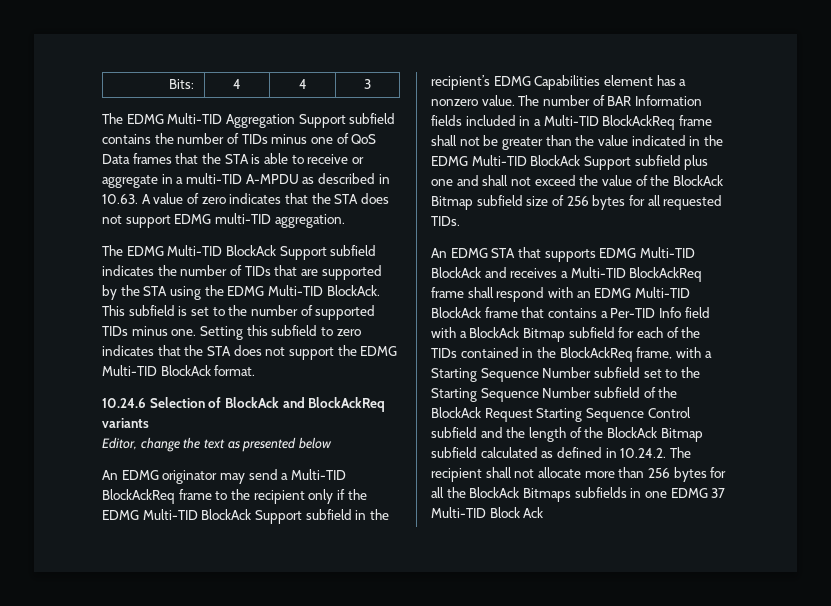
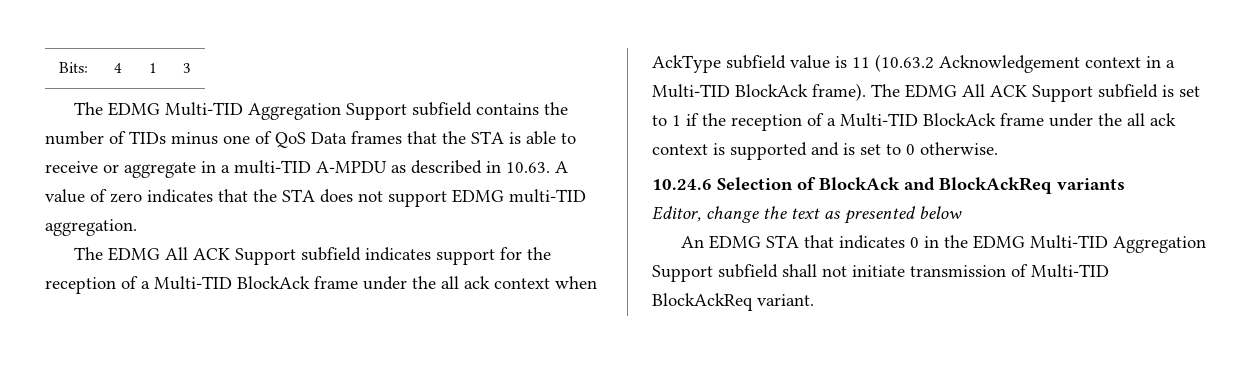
- Bits: | 4 | 4 | 3
+ Bits: | 4 | 1 | 3
- The EDMG Multi-TID BlockAck Support subfield indicates the number of TIDs that are supported by the STA using the EDMG Multi-TID BlockAck. This subfield is set to the number of supported TIDs minus one. Setting this subfield to zero indicates that the STA does not support the EDMG Multi-TID BlockAck format.
+ The EDMG All ACK Support subfield indicates support for the reception of a Multi-TID BlockAck frame under the all ack context when AckType subfield value is 11 (10.63.2 Acknowledgement context in a Multi-TID BlockAck frame). The EDMG All ACK Support subfield is set to 1 if the reception of a Multi-TID BlockAck frame under the all ack context is supported and is set to 0 otherwise.
- An EDMG originator may send a Multi-TID BlockAckReq frame to the recipient only if the EDMG Multi-TID BlockAck Support subfield in the recipient’s EDMG Capabilities element has a nonzero value. The number of BAR Information fields included in a Multi-TID BlockAckReq frame shall not be greater than the value indicated in the EDMG Multi-TID BlockAck Support subfield plus one and shall not exceed the value of the BlockAck Bitmap subfield size of 256 bytes for all requested TIDs.
- An EDMG STA that supports EDMG Multi-TID BlockAck and receives a Multi-TID BlockAckReq frame shall respond with an EDMG Multi-TID BlockAck frame that contains a Per-TID Info field with a BlockAck Bitmap subfield for each of the TIDs contained in the BlockAckReq frame, with a Starting Sequence Number subfield set to the Starting Sequence Number subfield of the BlockAck Request Starting Sequence Control subfield and the length of the BlockAck Bitmap subfield calculated as defined in 10.24.2. The recipient shall not allocate more than 256 bytes for all the BlockAck Bitmaps subfields in one EDMG 37 Multi-TID Block Ack
+ An EDMG STA that indicates 0 in the EDMG Multi-TID Aggregation Support subfield shall not initiate transmission of Multi-TID BlockAckReq variant.

